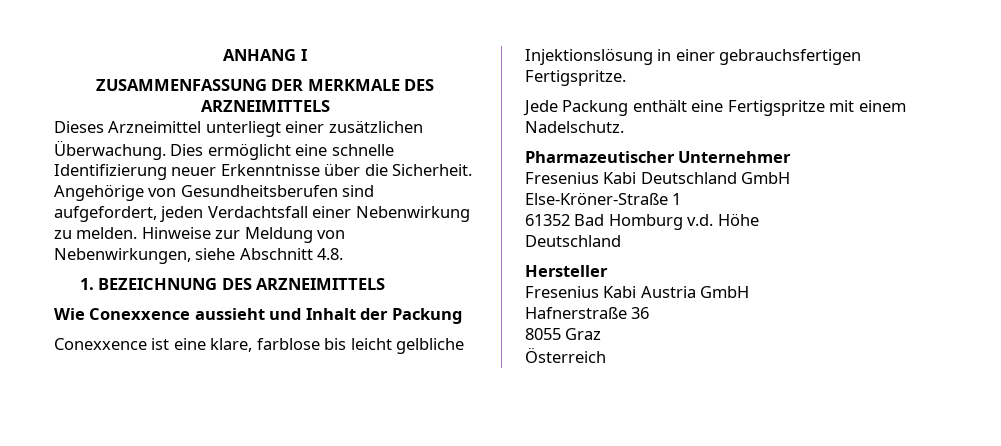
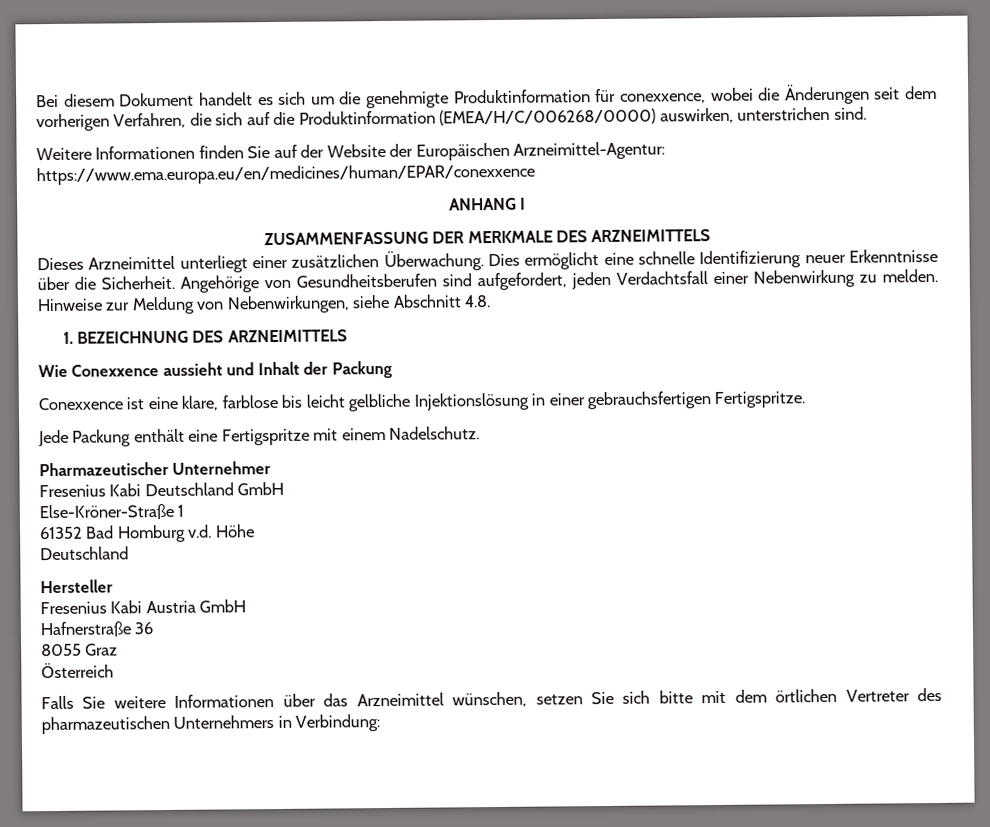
+ Bei diesem Dokument handelt es sich um die genehmigte Produktinformation für conexxence, wobei die Änderungen seit dem vorherigen Verfahren, die sich auf die Produktinformation (EMEA/H/C/006268/0000) auswirken, unterstrichen sind.
+ Weitere Informationen finden Sie auf der Website der Europäischen Arzneimittel-Agentur: https://www.ema.europa.eu/en/medicines/human/EPAR/conexxence
+ Falls Sie weitere Informationen über das Arzneimittel wünschen, setzen Sie sich bitte mit dem örtlichen Vertreter des pharmazeutischen Unternehmers in Verbindung:

